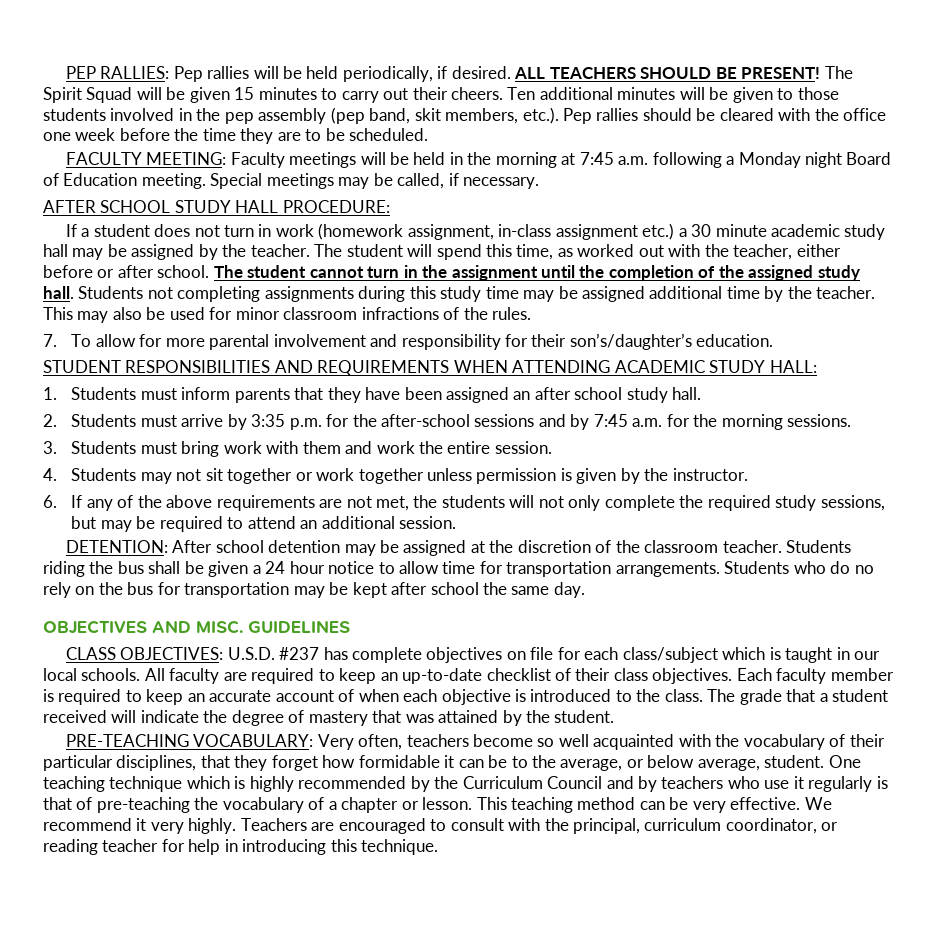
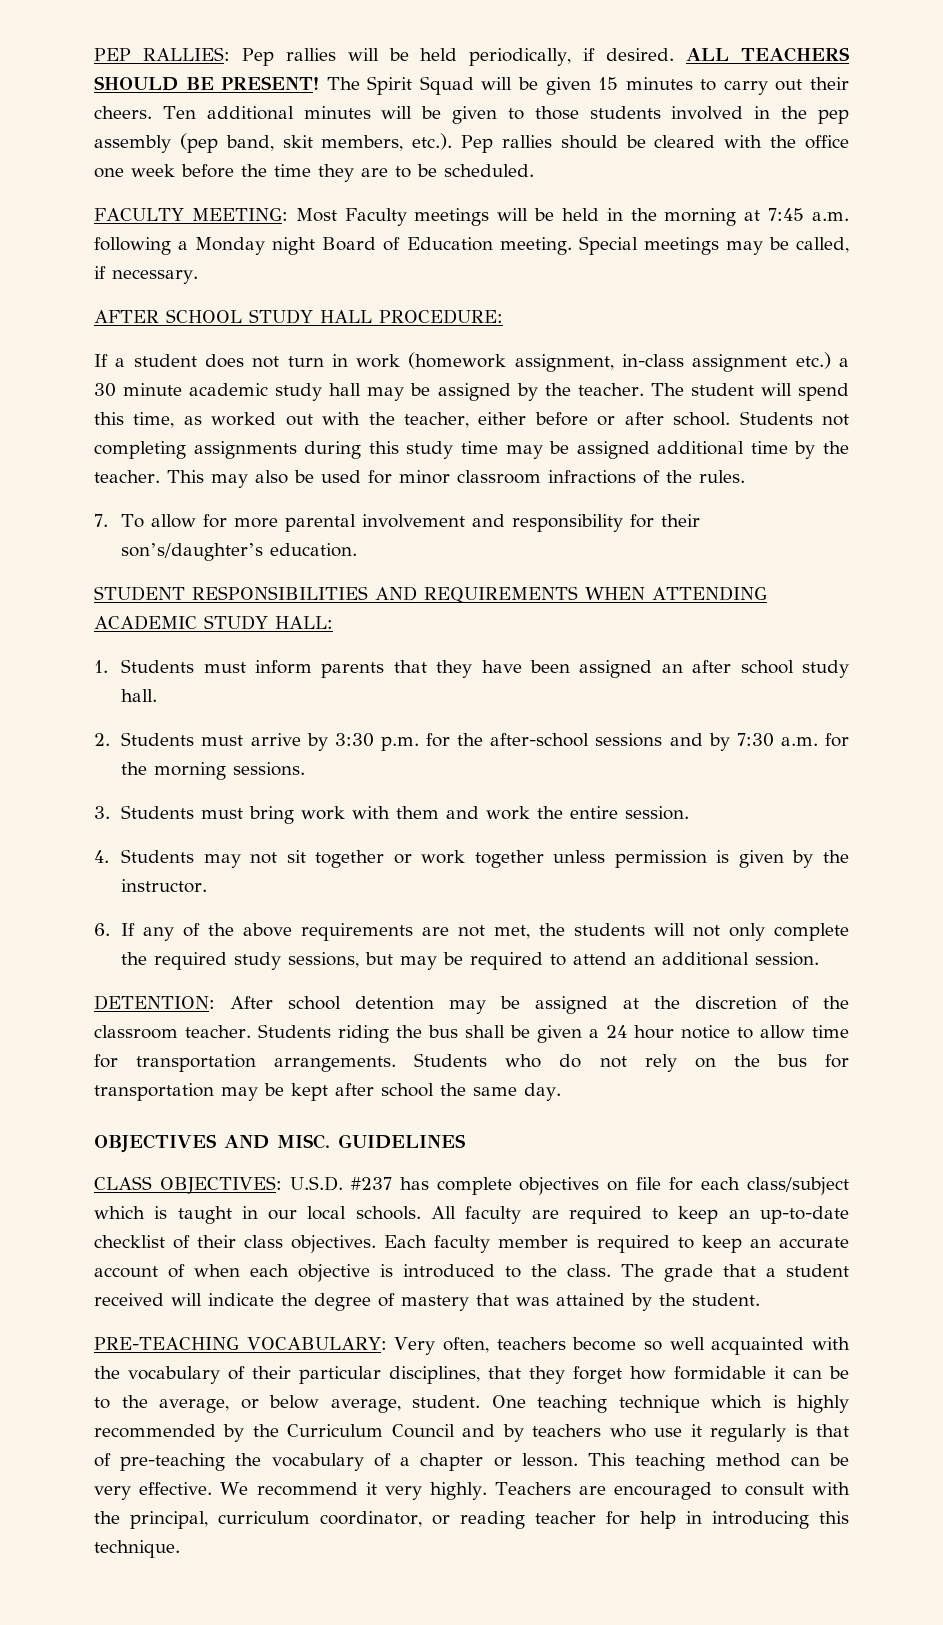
- FACULTY MEETING: Faculty meetings will be held in the morning at 7:45 a.m. following a Monday night Board of Education meeting.
+ FACULTY MEETING: Most Faculty meetings will be held in the morning at 7:45 a.m. following a Monday night Board of Education meeting.
- The student cannot turn in the assignment until the completion of the assigned study hall.
- 2. Students must arrive by 3:35 p.m. for the after-school sessions and by 7:45 a.m. for the morning sessions.
+ 2. Students must arrive by 3:30 p.m. for the after-school sessions and by 7:30 a.m. for the morning sessions.
- Students who do no rely on the bus for transportation may be kept after school the same day.
+ Students who do not rely on the bus for transportation may be kept after school the same day.

